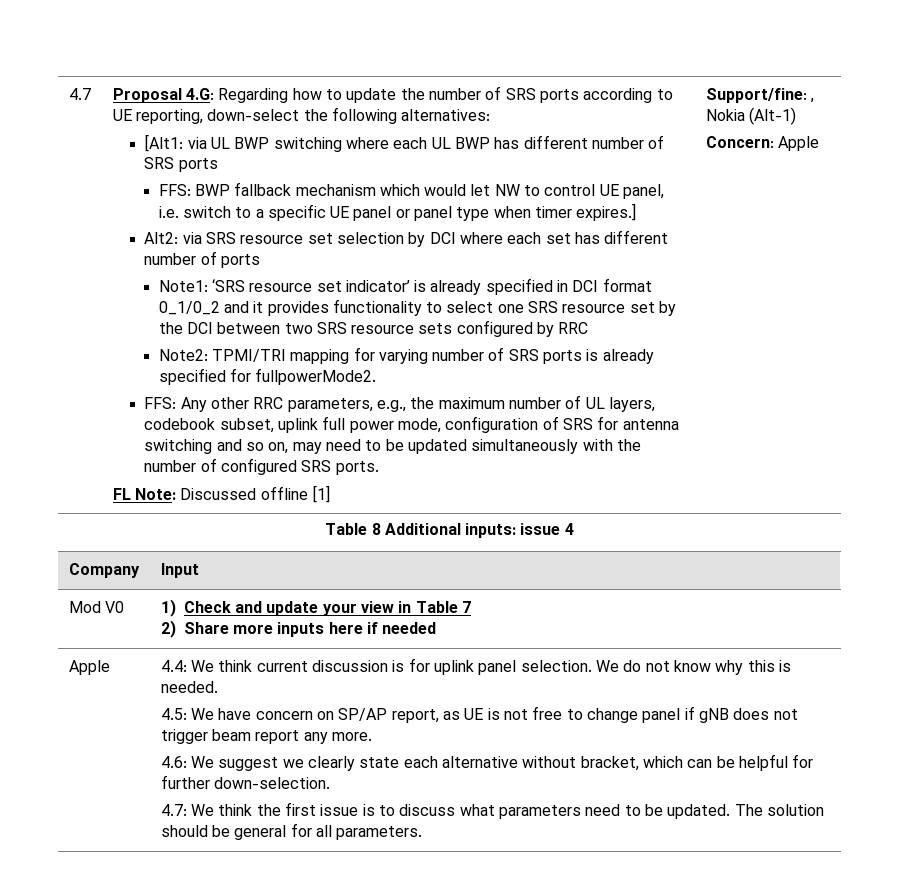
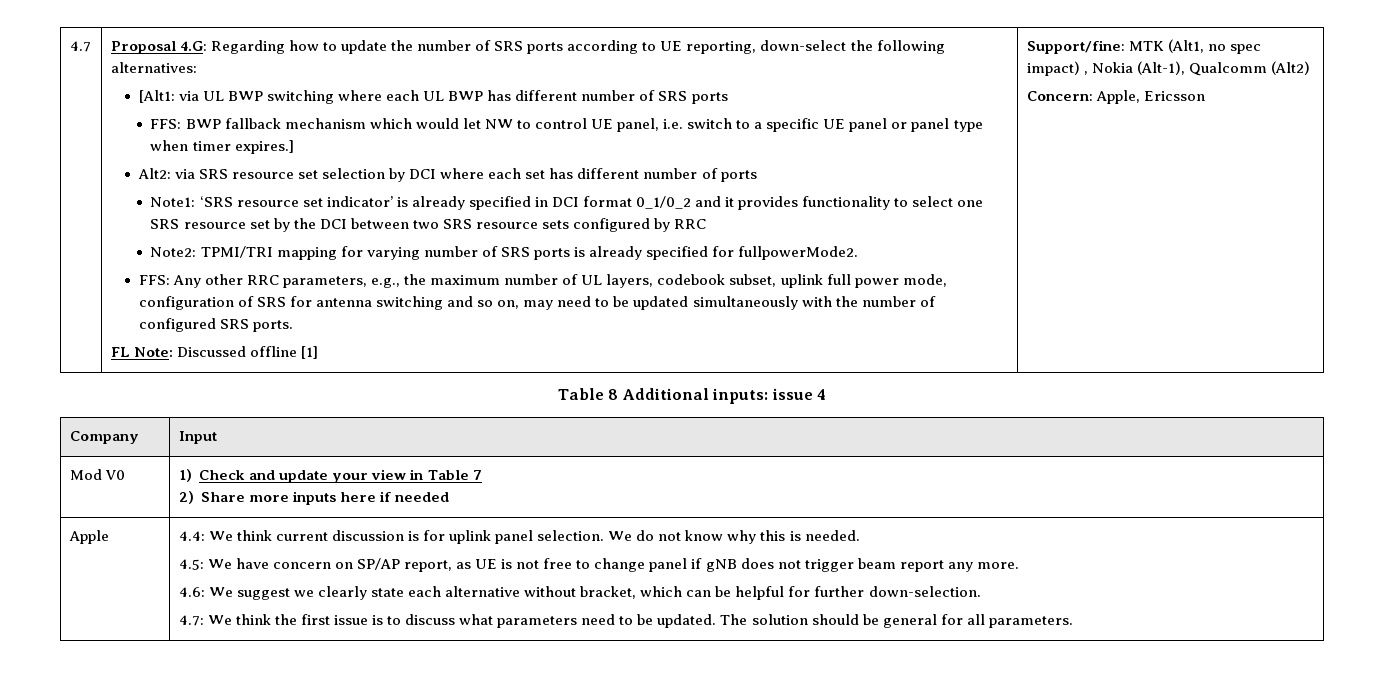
- Support/fine: , Nokia (Alt-1)
+ Support/fine: MTK (Alt1, no spec impact) , Nokia (Alt-1), Qualcomm (Alt2)
- Concern: Apple
+ Concern: Apple, Ericsson

